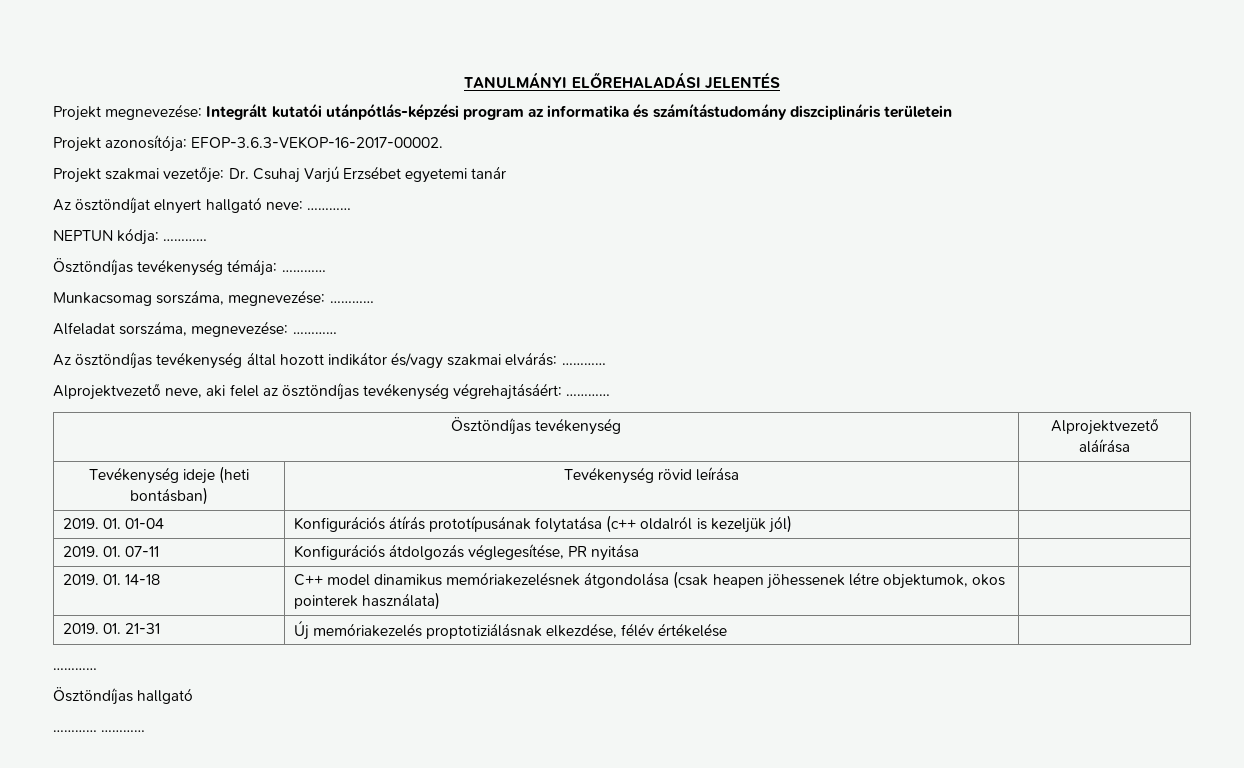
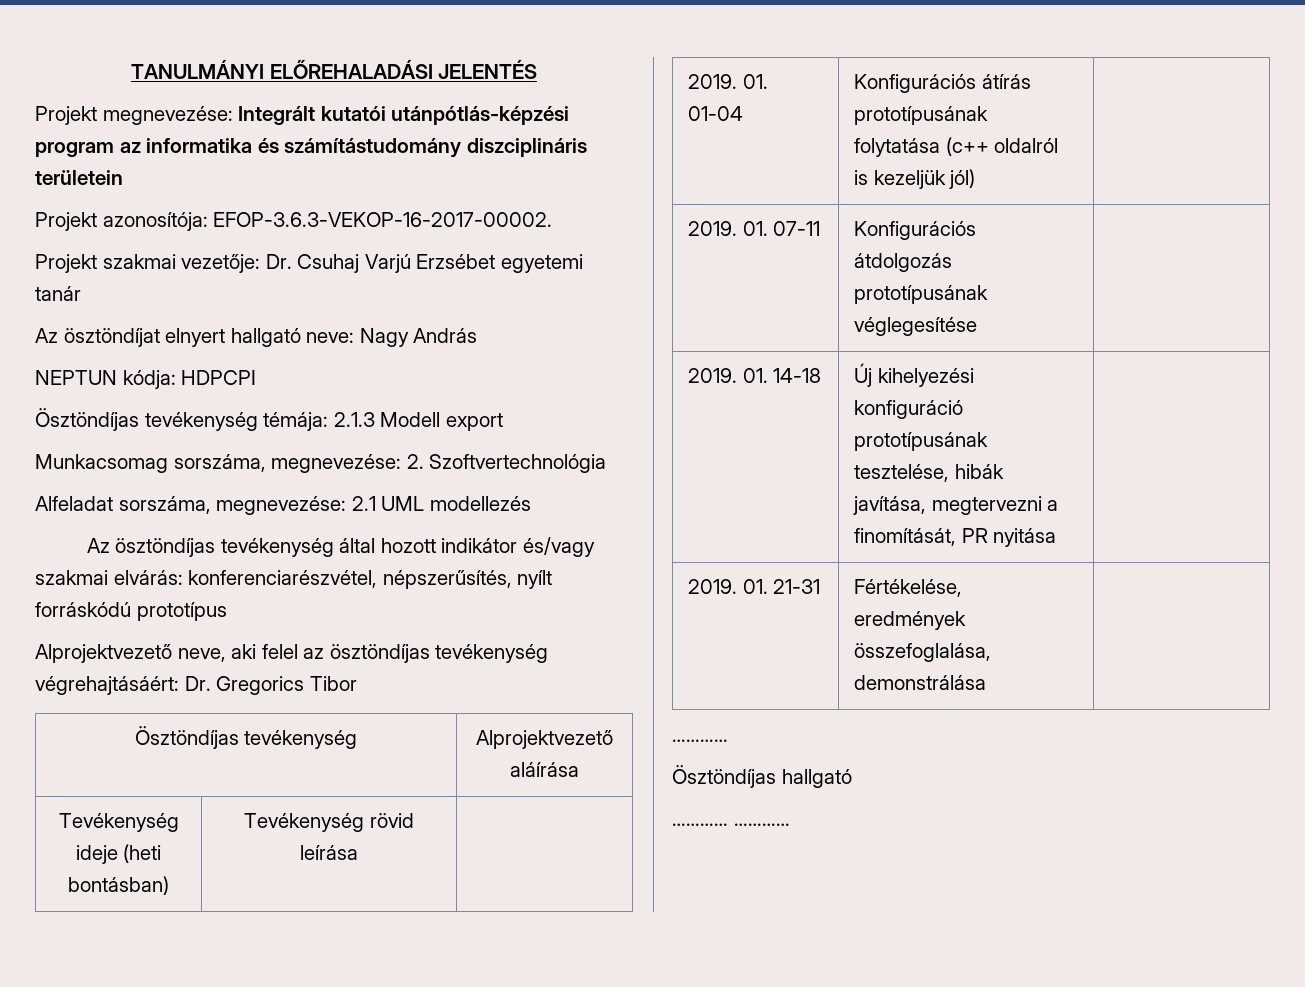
- Az ösztöndíjat elnyert hallgató neve: …………
+ Az ösztöndíjat elnyert hallgató neve: Nagy András
- NEPTUN kódja: …………
+ NEPTUN kódja: HDPCPI
- Ösztöndíjas tevékenység témája: …………
+ Ösztöndíjas tevékenység témája: 2.1.3 Modell export
- Munkacsomag sorszáma, megnevezése: …………
+ Munkacsomag sorszáma, megnevezése: 2. Szoftvertechnológia
- Alfeladat sorszáma, megnevezése: …………
+ Alfeladat sorszáma, megnevezése: 2.1 UML modellezés
- Az ösztöndíjas tevékenység által hozott indikátor és/vagy szakmai elvárás: …………
+ Az ösztöndíjas tevékenység által hozott indikátor és/vagy szakmai elvárás: konferenciarészvétel, népszerűsítés, nyílt forráskódú prototípus
- Alprojektvezető neve, aki felel az ösztöndíjas tevékenység végrehajtásáért: …………
+ Alprojektvezető neve, aki felel az ösztöndíjas tevékenység végrehajtásáért: Dr. Gregorics Tibor
- 2019. 01. 07-11 | Konfigurációs átdolgozás véglegesítése, PR nyitása |
- 2019. 01. 14-18 | C++ model dinamikus memóriakezelésnek átgondolása (csak heapen jöhessenek létre objektumok, okos pointerek használata) |
- 2019. 01. 21-31 | Új memóriakezelés proptotiziálásnak elkezdése, félév értékelése |
+ 2019. 01. 07-11 | Konfigurációs átdolgozás prototípusának véglegesítése |
+ 2019. 01. 14-18 | Új kihelyezési konfiguráció prototípusának tesztelése, hibák javítása, megtervezni a finomítását, PR nyitása |
+ 2019. 01. 21-31 | Fértékelése, eredmények összefoglalása, demonstrálása |

